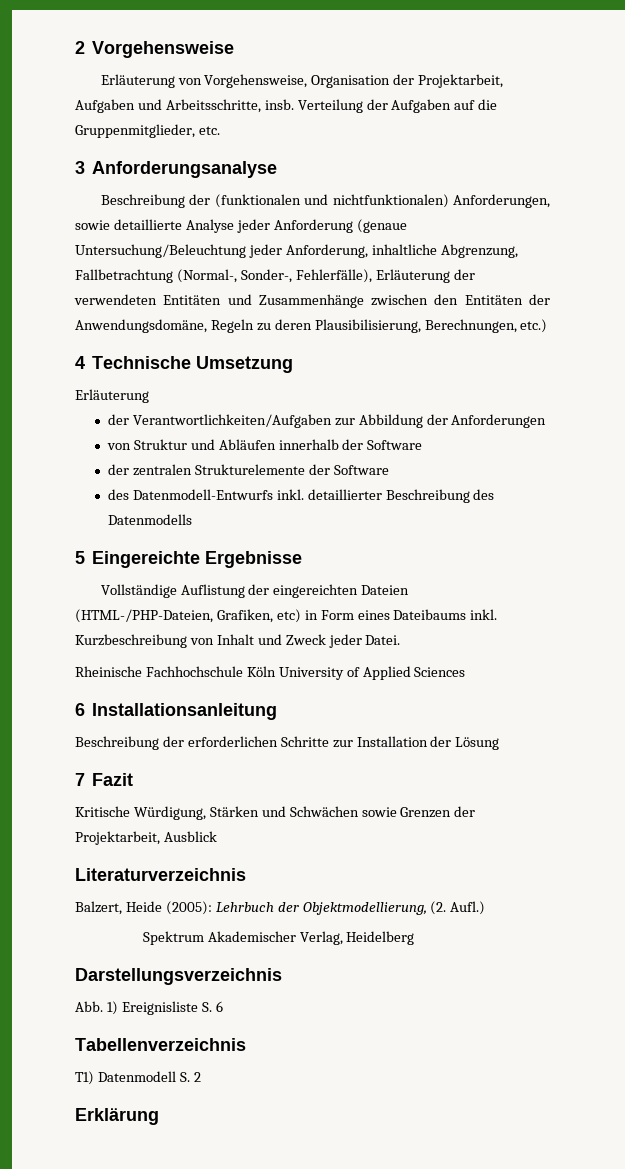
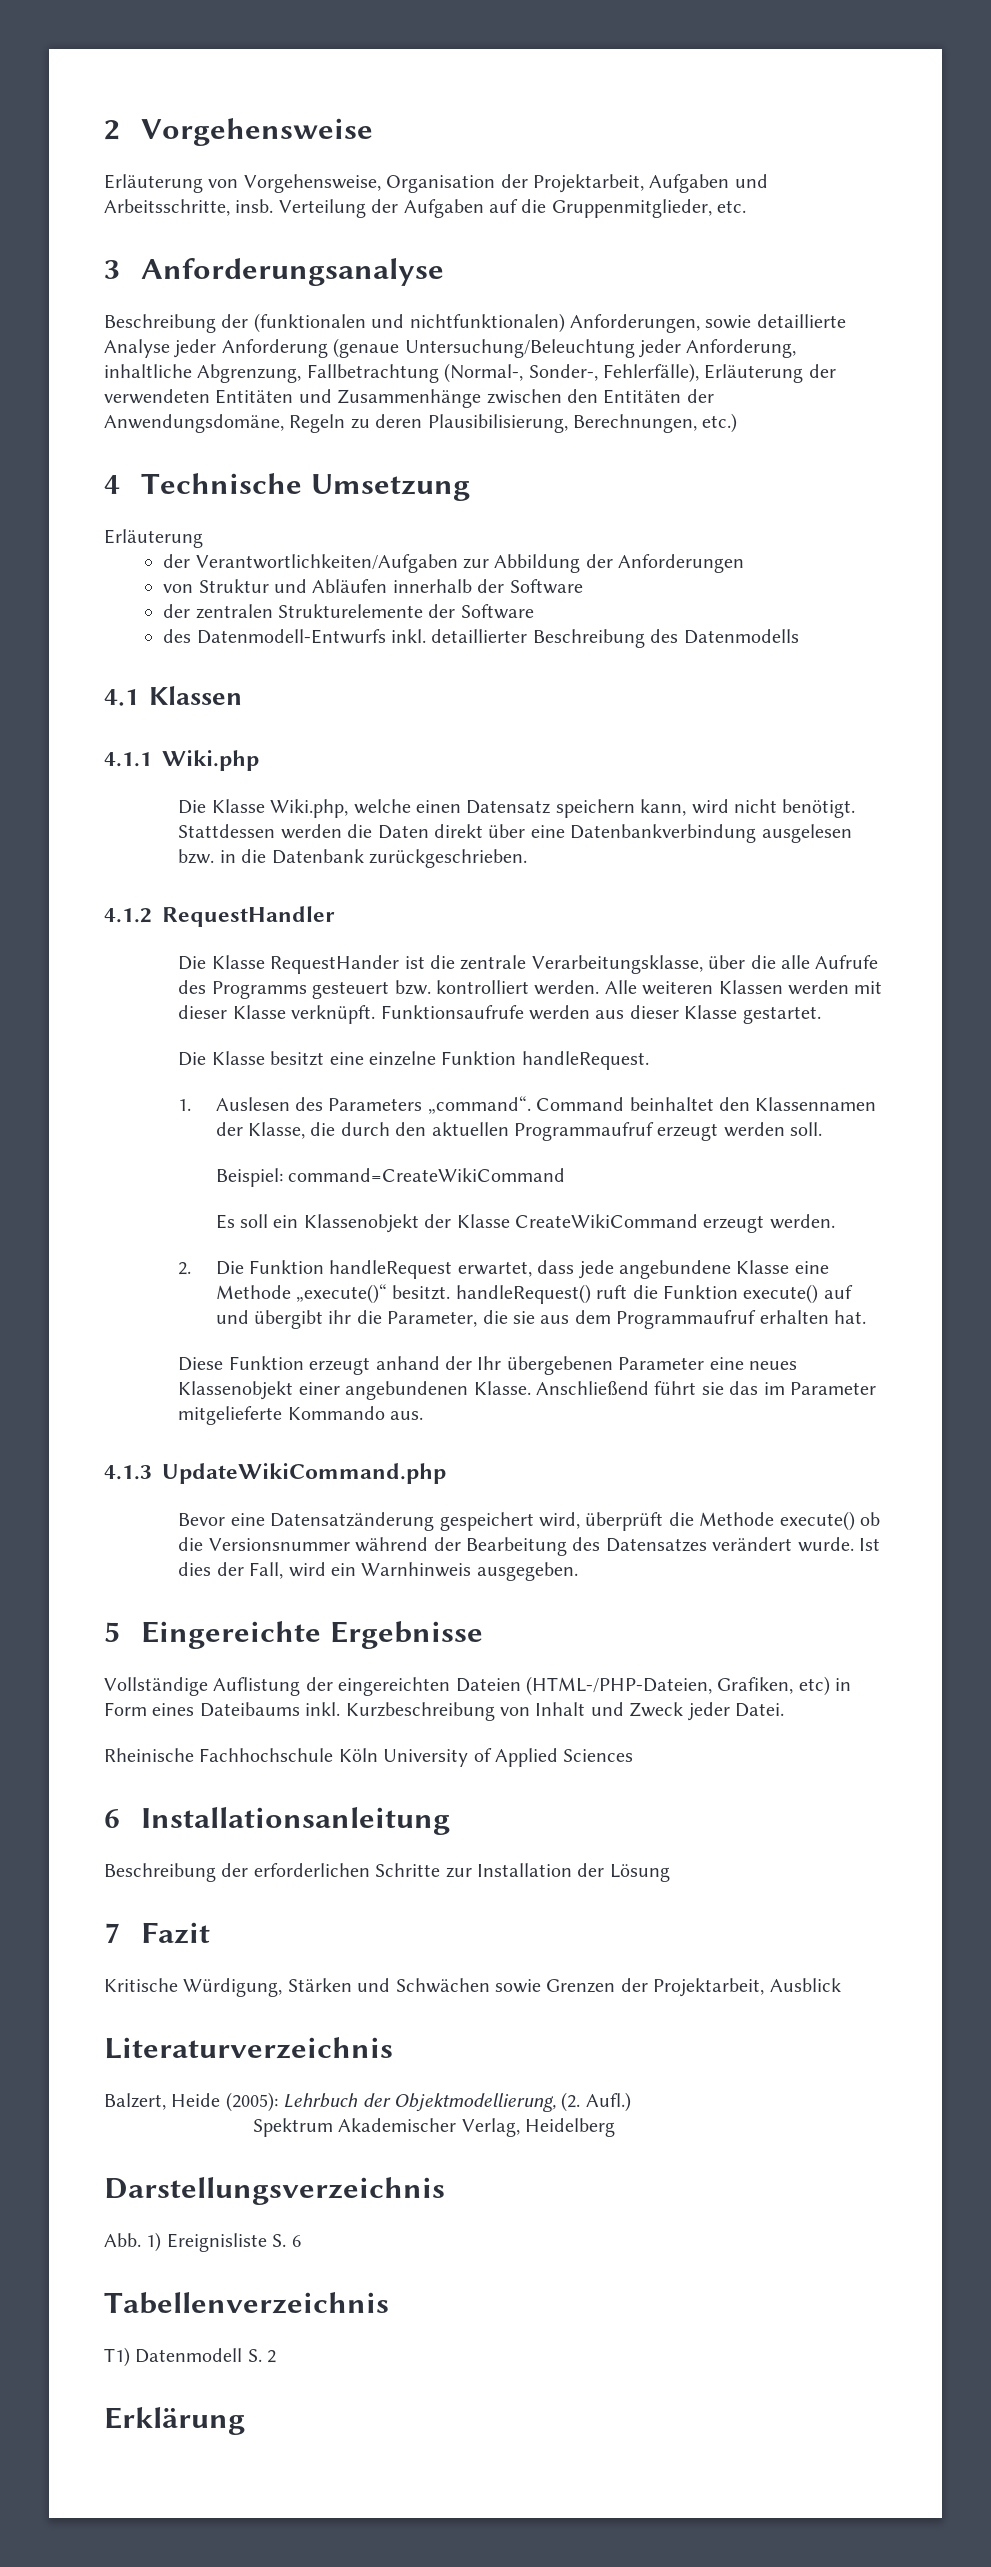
+ 4.1 Klassen
+ 4.1.1 Wiki.php
+ Die Klasse Wiki.php, welche einen Datensatz speichern kann, wird nicht benötigt. Stattdessen werden die Daten direkt über eine Datenbankverbindung ausgelesen bzw. in die Datenbank zurückgeschrieben.
+ 4.1.2 RequestHandler
+ Die Klasse RequestHander ist die zentrale Verarbeitungsklasse, über die alle Aufrufe des Programms gesteuert bzw. kontrolliert werden. Alle weiteren Klassen werden mit dieser Klasse verknüpft. Funktionsaufrufe werden aus dieser Klasse gestartet.
+ Die Klasse besitzt eine einzelne Funktion handleRequest.
+ 1. Auslesen des Parameters „command“. Command beinhaltet den Klassennamen der Klasse, die durch den aktuellen Programmaufruf erzeugt werden soll.
+ Beispiel: command=CreateWikiCommand
+ Es soll ein Klassenobjekt der Klasse CreateWikiCommand erzeugt werden.
+ 2. Die Funktion handleRequest erwartet, dass jede angebundene Klasse eine Methode „execute()“ besitzt. handleRequest() ruft die Funktion execute() auf und übergibt ihr die Parameter, die sie aus dem Programmaufruf erhalten hat.
+ Diese Funktion erzeugt anhand der Ihr übergebenen Parameter eine neues Klassenobjekt einer angebundenen Klasse. Anschließend führt sie das im Parameter mitgelieferte Kommando aus.
+ 4.1.3 UpdateWikiCommand.php
+ Bevor eine Datensatzänderung gespeichert wird, überprüft die Methode execute() ob die Versionsnummer während der Bearbeitung des Datensatzes verändert wurde. Ist dies der Fall, wird ein Warnhinweis ausgegeben.

